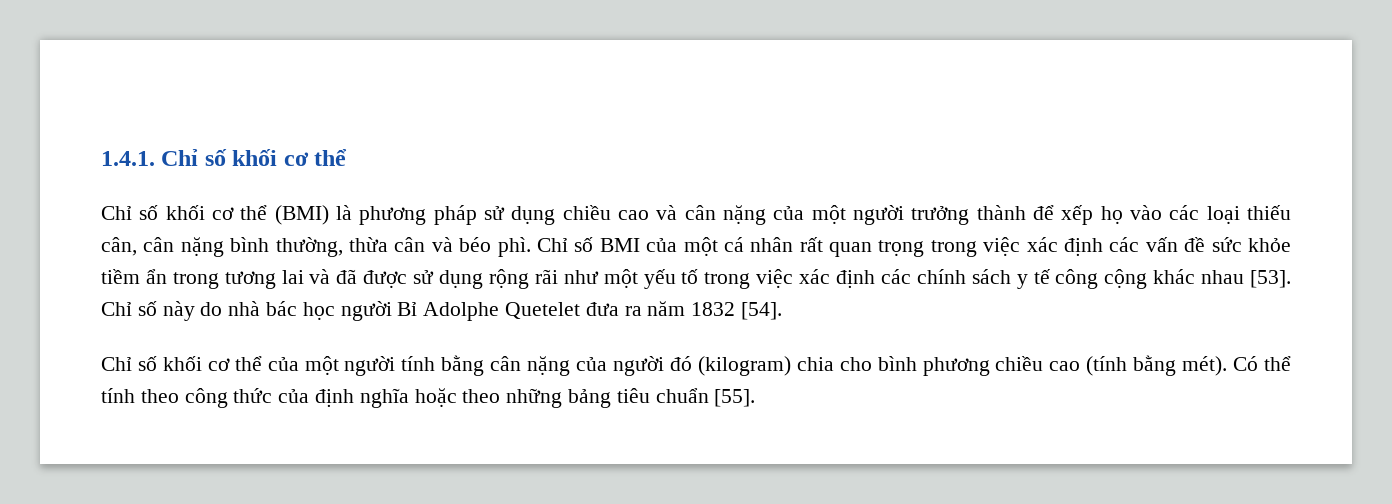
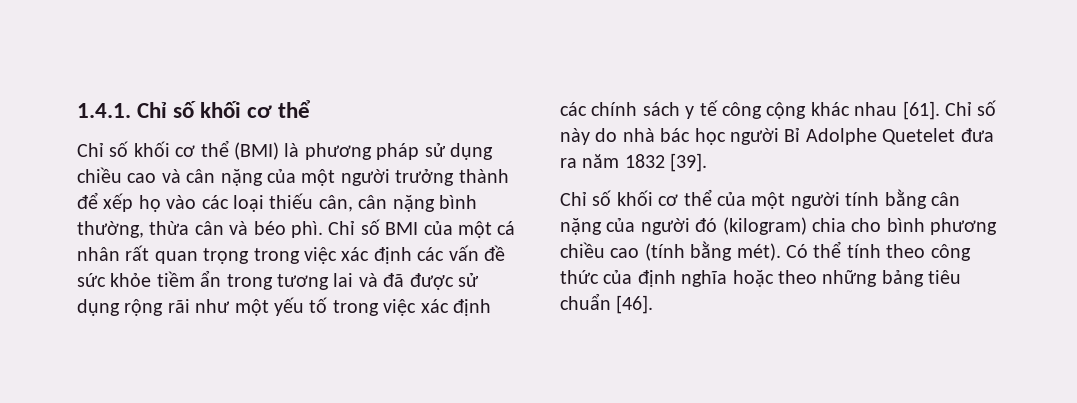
- Chỉ số BMI của một cá nhân rất quan trọng trong việc xác định các vấn đề sức khỏe tiềm ẩn trong tương lai và đã được sử dụng rộng rãi như một yếu tố trong việc xác định các chính sách y tế công cộng khác nhau [53].
+ Chỉ số BMI của một cá nhân rất quan trọng trong việc xác định các vấn đề sức khỏe tiềm ẩn trong tương lai và đã được sử dụng rộng rãi như một yếu tố trong việc xác định các chính sách y tế công cộng khác nhau [61].
- Chỉ số này do nhà bác học người Bỉ Adolphe Quetelet đưa ra năm 1832 [54].
+ Chỉ số này do nhà bác học người Bỉ Adolphe Quetelet đưa ra năm 1832 [39].
- Có thể tính theo công thức của định nghĩa hoặc theo những bảng tiêu chuẩn [55].
+ Có thể tính theo công thức của định nghĩa hoặc theo những bảng tiêu chuẩn [46].

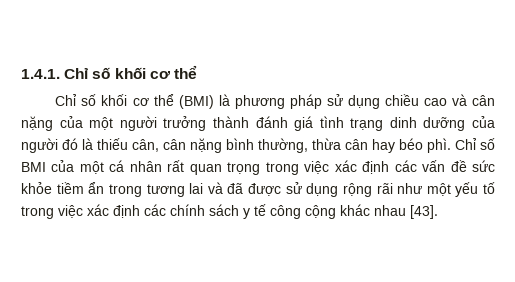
- Chỉ số khối cơ thể (BMI) là phương pháp sử dụng chiều cao và cân nặng của một người trưởng thành để xếp họ vào các loại thiếu cân, cân nặng bình thường, thừa cân và béo phì.
+ Chỉ số khối cơ thể (BMI) là phương pháp sử dụng chiều cao và cân nặng của một người trưởng thành đánh giá tình trạng dinh dưỡng của người đó là thiếu cân, cân nặng bình thường, thừa cân hay béo phì.
- Chỉ số BMI của một cá nhân rất quan trọng trong việc xác định các vấn đề sức khỏe tiềm ẩn trong tương lai và đã được sử dụng rộng rãi như một yếu tố trong việc xác định các chính sách y tế công cộng khác nhau [61]. Chỉ số này do nhà bác học người Bỉ Adolphe Quetelet đưa ra năm 1832 [39].
- Chỉ số khối cơ thể của một người tính bằng cân nặng của người đó (kilogram) chia cho bình phương chiều cao (tính bằng mét). Có thể tính theo công thức của định nghĩa hoặc theo những bảng tiêu chuẩn [46].
+ Chỉ số BMI của một cá nhân rất quan trọng trong việc xác định các vấn đề sức khỏe tiềm ẩn trong tương lai và đã được sử dụng rộng rãi như một yếu tố trong việc xác định các chính sách y tế công cộng khác nhau [43].

